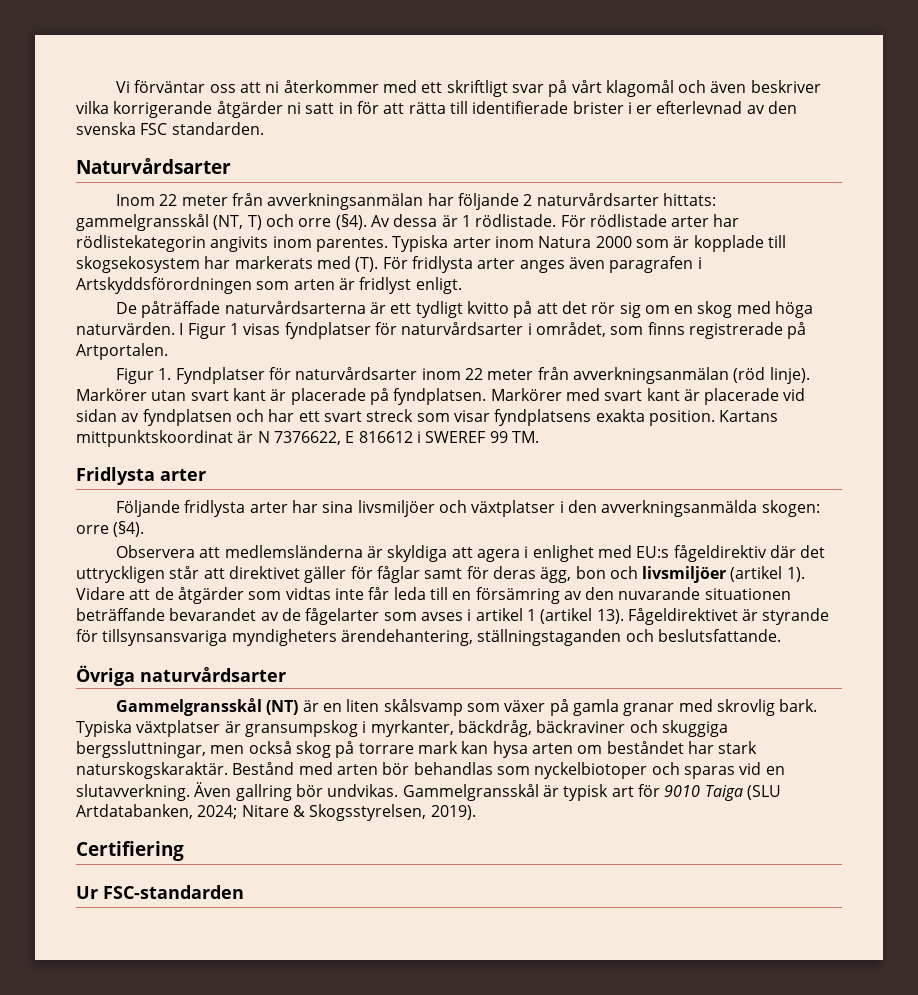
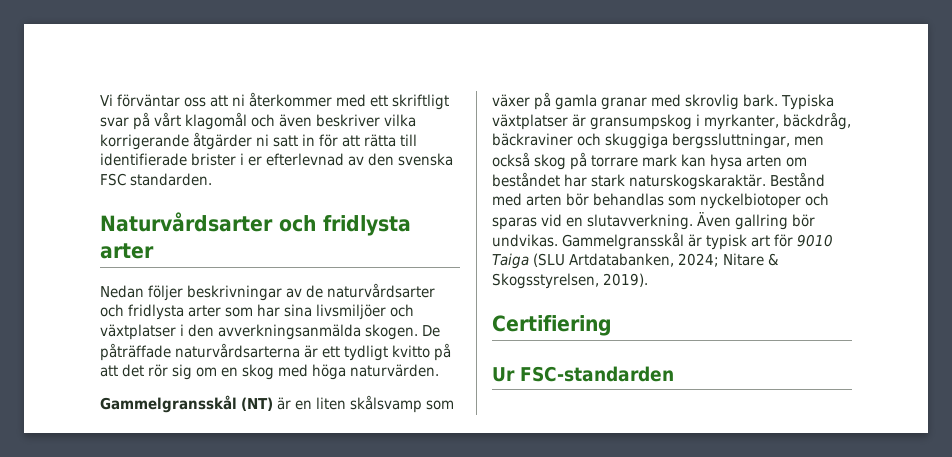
- Naturvårdsarter
- Inom 22 meter från avverkningsanmälan har följande 2 naturvårdsarter hittats: gammelgransskål (NT, T) och orre (§4). Av dessa är 1 rödlistade. För rödlistade arter har rödlistekategorin angivits inom parentes. Typiska arter inom Natura 2000 som är kopplade till skogsekosystem har markerats med (T). För fridlysta arter anges även paragrafen i Artskyddsförordningen som arten är fridlyst enligt.
- De påträffade naturvårdsarterna är ett tydligt kvitto på att det rör sig om en skog med höga naturvärden. I Figur 1 visas fyndplatser för naturvårdsarter i området, som finns registrerade på Artportalen.
- Figur 1. Fyndplatser för naturvårdsarter inom 22 meter från avverkningsanmälan (röd linje). Markörer utan svart kant är placerade på fyndplatsen. Markörer med svart kant är placerade vid sidan av fyndplatsen och har ett svart streck som visar fyndplatsens exakta position. Kartans mittpunktskoordinat är N 7376622, E 816612 i SWEREF 99 TM.
- Fridlysta arter
- Följande fridlysta arter har sina livsmiljöer och växtplatser i den avverkningsanmälda skogen: orre (§4).
- Observera att medlemsländerna är skyldiga att agera i enlighet med EU:s fågeldirektiv där det uttryckligen står att direktivet gäller för fåglar samt för deras ägg, bon och livsmiljöer (artikel 1). Vidare att de åtgärder som vidtas inte får leda till en försämring av den nuvarande situationen beträffande bevarandet av de fågelarter som avses i artikel 1 (artikel 13). Fågeldirektivet är styrande för tillsynsansvariga myndigheters ärendehantering, ställningstaganden och beslutsfattande.
- Övriga naturvårdsarter
+ Naturvårdsarter och fridlysta arter
+ Nedan följer beskrivningar av de naturvårdsarter och fridlysta arter som har sina livsmiljöer och växtplatser i den avverkningsanmälda skogen. De påträffade naturvårdsarterna är ett tydligt kvitto på att det rör sig om en skog med höga naturvärden.

